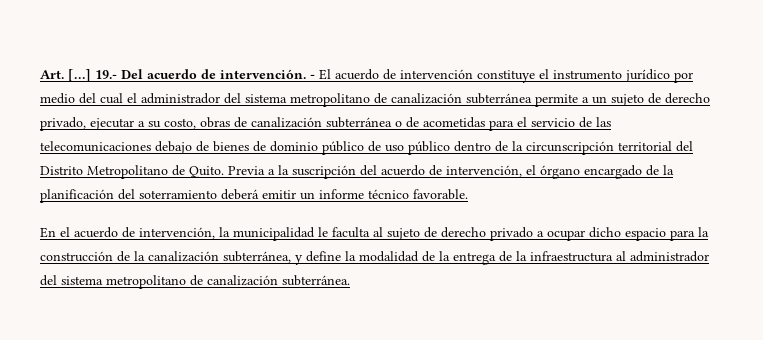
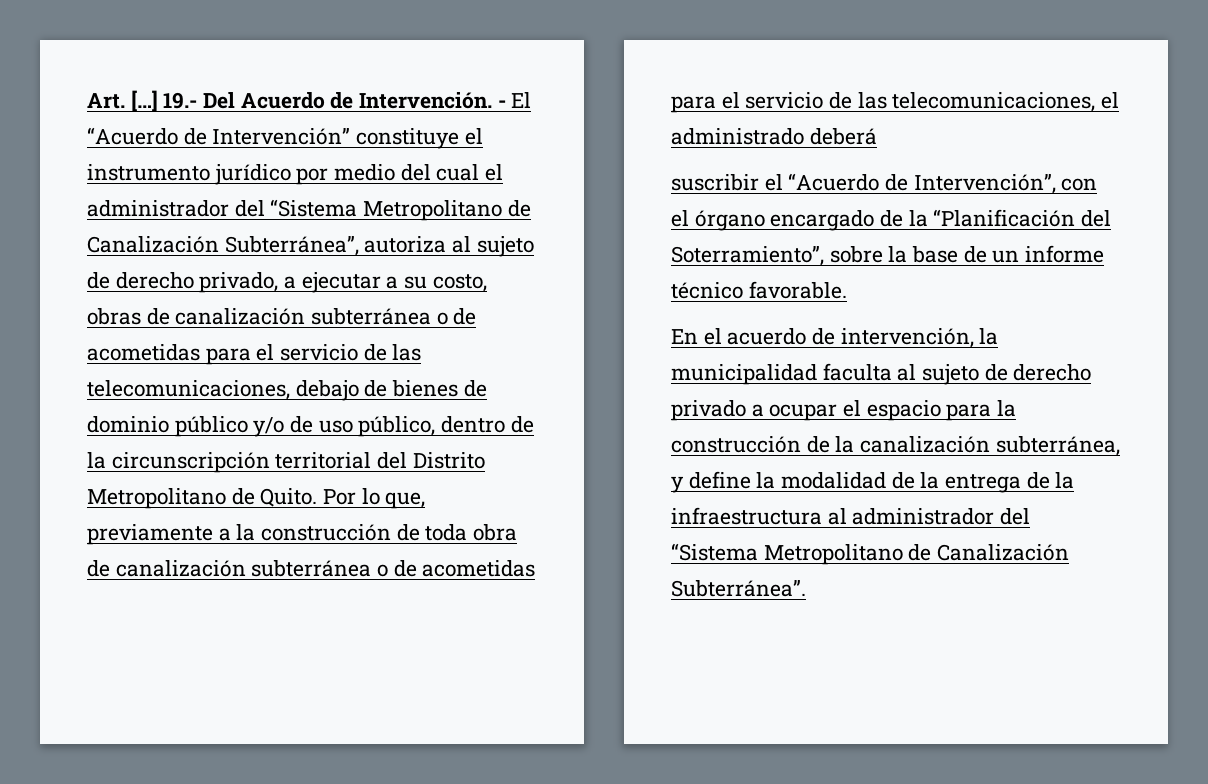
- 19.- Del acuerdo de intervención. - El acuerdo de intervención constituye el instrumento jurídico por medio del cual el administrador del sistema metropolitano de canalización subterránea permite a un sujeto de derecho privado, ejecutar a su costo, obras de canalización subterránea o de acometidas para el servicio de las telecomunicaciones debajo de bienes de dominio público de uso público dentro de la circunscripción territorial del Distrito Metropolitano de Quito.
+ 19.- Del Acuerdo de Intervención. - El “Acuerdo de Intervención” constituye el instrumento jurídico por medio del cual el administrador del “Sistema Metropolitano de Canalización Subterránea”, autoriza al sujeto de derecho privado, a ejecutar a su costo, obras de canalización subterránea o de acometidas para el servicio de las telecomunicaciones, debajo de bienes de dominio público y/o de uso público, dentro de la circunscripción territorial del Distrito Metropolitano de Quito.
- Previa a la suscripción del acuerdo de intervención, el órgano encargado de la planificación del soterramiento deberá emitir un informe técnico favorable.
+ Por lo que, previamente a la construcción de toda obra de canalización subterránea o de acometidas para el servicio de las telecomunicaciones, el administrado deberá
+ suscribir el “Acuerdo de Intervención”, con el órgano encargado de la “Planificación del Soterramiento”, sobre la base de un informe técnico favorable.
- En el acuerdo de intervención, la municipalidad le faculta al sujeto de derecho privado a ocupar dicho espacio para la construcción de la canalización subterránea, y define la modalidad de la entrega de la infraestructura al administrador del sistema metropolitano de canalización subterránea.
+ En el acuerdo de intervención, la municipalidad faculta al sujeto de derecho privado a ocupar el espacio para la construcción de la canalización subterránea, y define la modalidad de la entrega de la infraestructura al administrador del “Sistema Metropolitano de Canalización Subterránea”.

